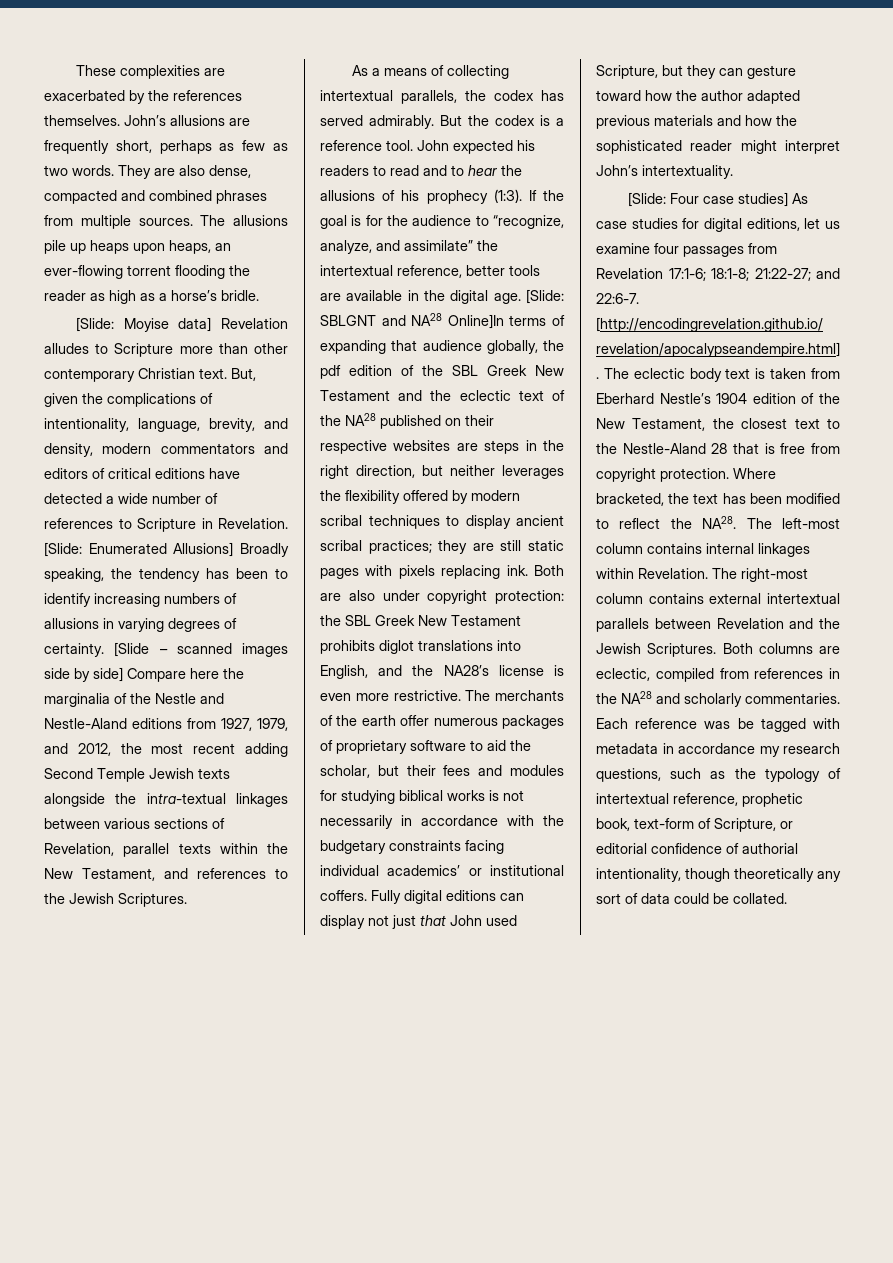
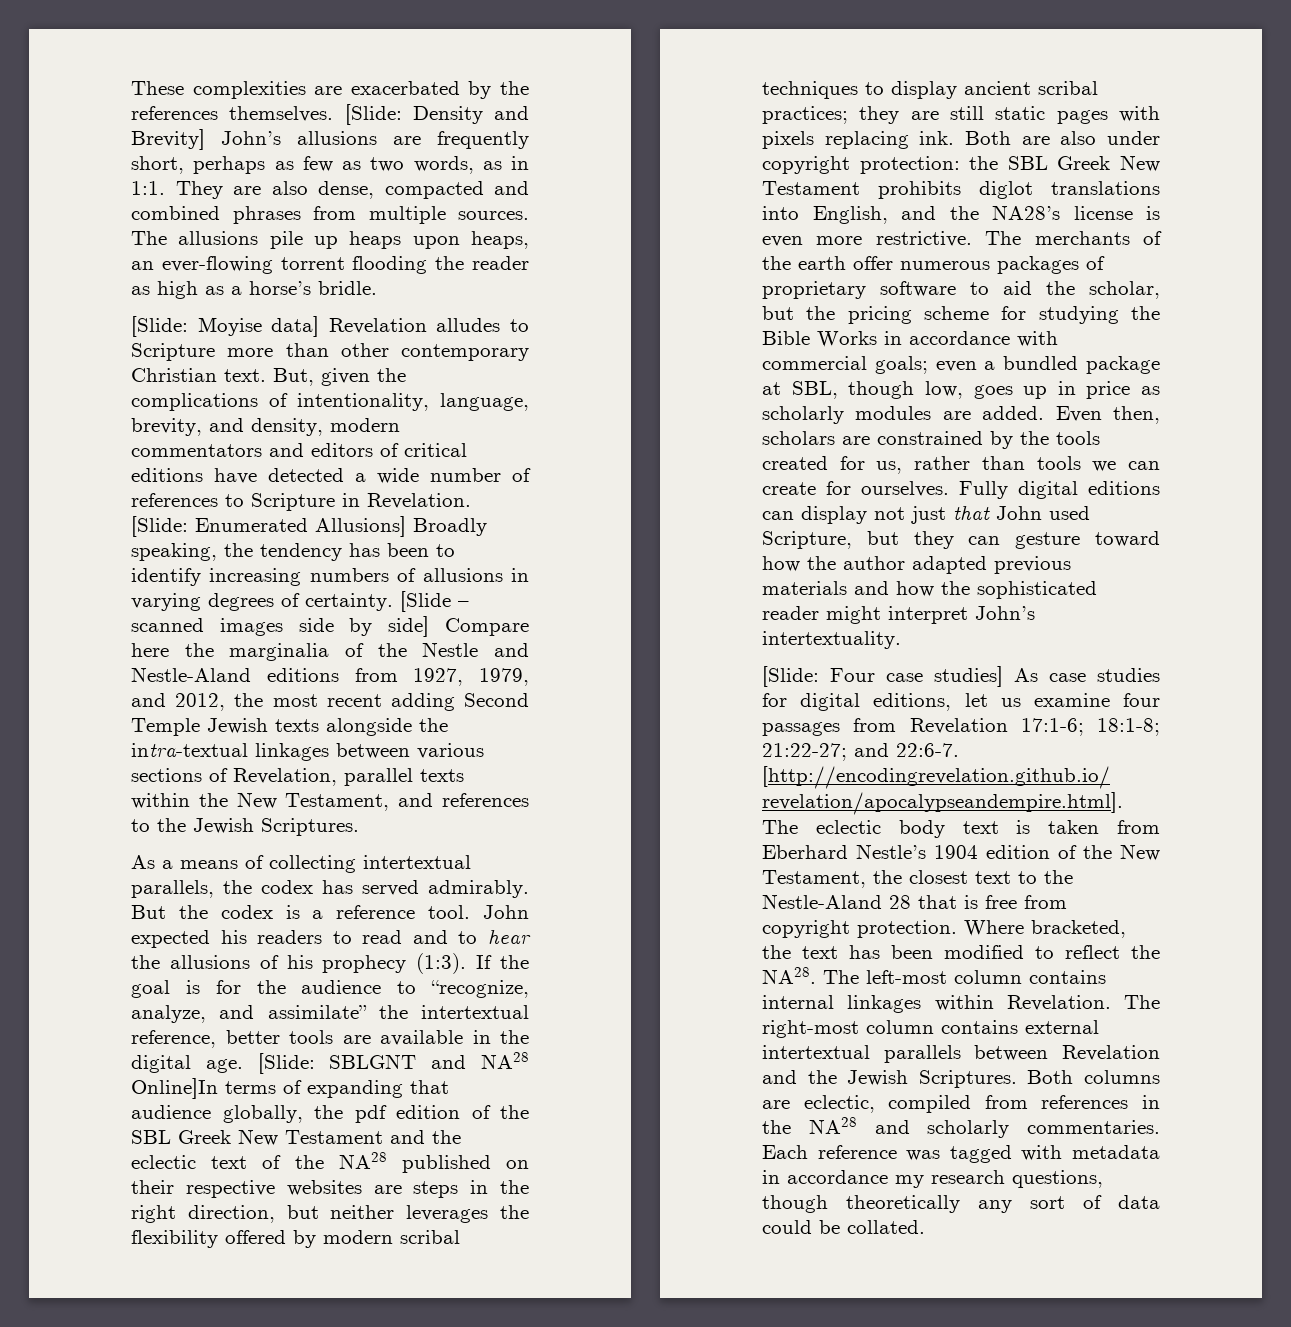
- John’s allusions are frequently short, perhaps as few as two words.
+ [Slide: Density and Brevity] John’s allusions are frequently short, perhaps as few as two words, as in 1:1.
- The merchants of the earth offer numerous packages of proprietary software to aid the scholar, but their fees and modules for studying biblical works is not necessarily in accordance with the budgetary constraints facing individual academics’ or institutional coffers.
+ The merchants of the earth offer numerous packages of proprietary software to aid the scholar, but the pricing scheme for studying the Bible Works in accordance with commercial goals; even a bundled package at SBL, though low, goes up in price as scholarly modules are added. Even then, scholars are constrained by the tools created for us, rather than tools we can create for ourselves.
- Each reference was be tagged with metadata in accordance my research questions, such as the typology of intertextual reference, prophetic book, text-form of Scripture, or editorial confidence of authorial intentionality, though theoretically any sort of data could be collated.
+ Each reference was tagged with metadata in accordance my research questions, though theoretically any sort of data could be collated.

